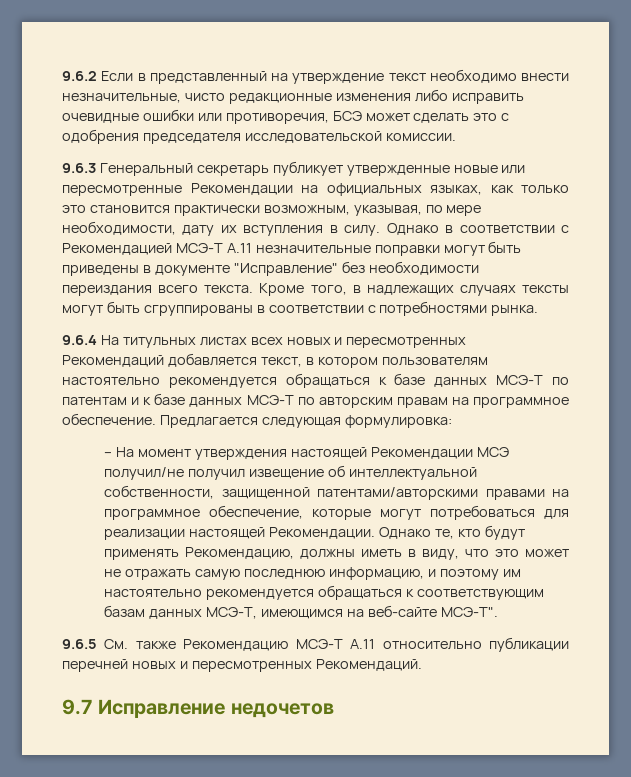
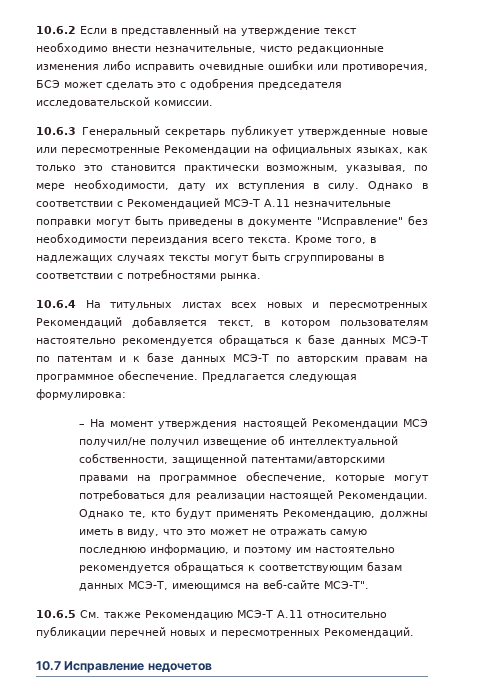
- 9.6.2 Если в представленный на утверждение текст необходимо внести незначительные, чисто редакционные изменения либо исправить очевидные ошибки или противоречия, БСЭ может сделать это с одобрения председателя исследовательской комиссии.
+ 10.6.2 Если в представленный на утверждение текст необходимо внести незначительные, чисто редакционные изменения либо исправить очевидные ошибки или противоречия, БСЭ может сделать это с одобрения председателя исследовательской комиссии.
- 9.6.3 Генеральный секретарь публикует утвержденные новые или пересмотренные Рекомендации на официальных языках, как только это становится практически возможным, указывая, по мере необходимости, дату их вступления в силу.
+ 10.6.3 Генеральный секретарь публикует утвержденные новые или пересмотренные Рекомендации на официальных языках, как только это становится практически возможным, указывая, по мере необходимости, дату их вступления в силу.
- 9.6.4 На титульных листах всех новых и пересмотренных Рекомендаций добавляется текст, в котором пользователям настоятельно рекомендуется обращаться к базе данных МСЭ-Т по патентам и к базе данных МСЭ-Т по авторским правам на программное обеспечение.
+ 10.6.4 На титульных листах всех новых и пересмотренных Рекомендаций добавляется текст, в котором пользователям настоятельно рекомендуется обращаться к базе данных МСЭ-Т по патентам и к базе данных МСЭ-Т по авторским правам на программное обеспечение.
- 9.6.5 См. также Рекомендацию МСЭ-Т А.11 относительно публикации перечней новых и пересмотренных Рекомендаций.
+ 10.6.5 См. также Рекомендацию МСЭ-Т А.11 относительно публикации перечней новых и пересмотренных Рекомендаций.
- 9.7 Исправление недочетов
+ 10.7 Исправление недочетов

